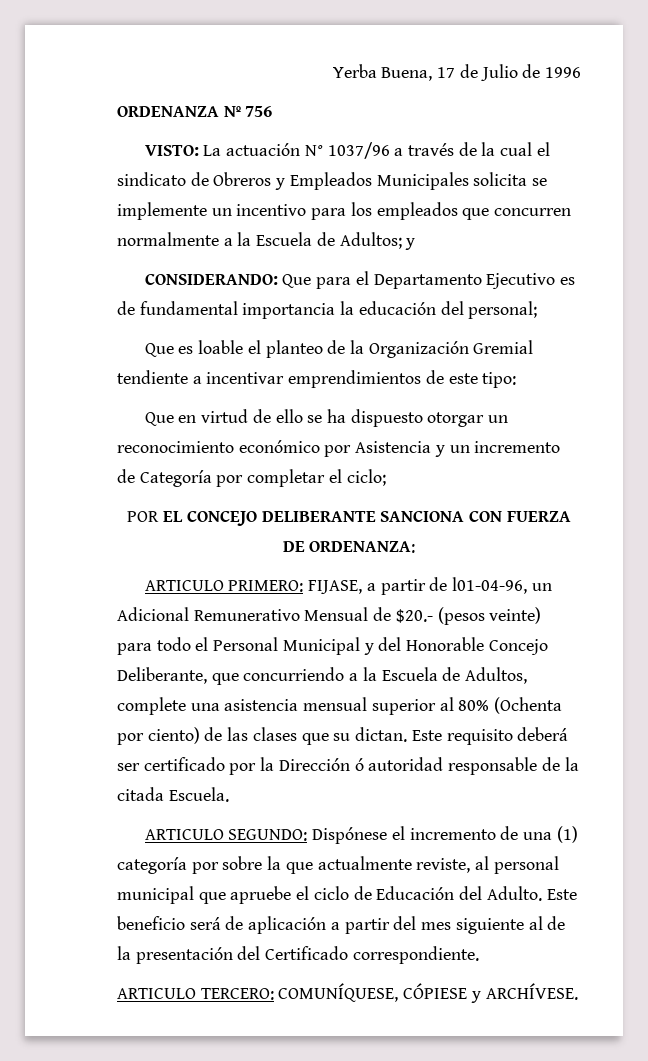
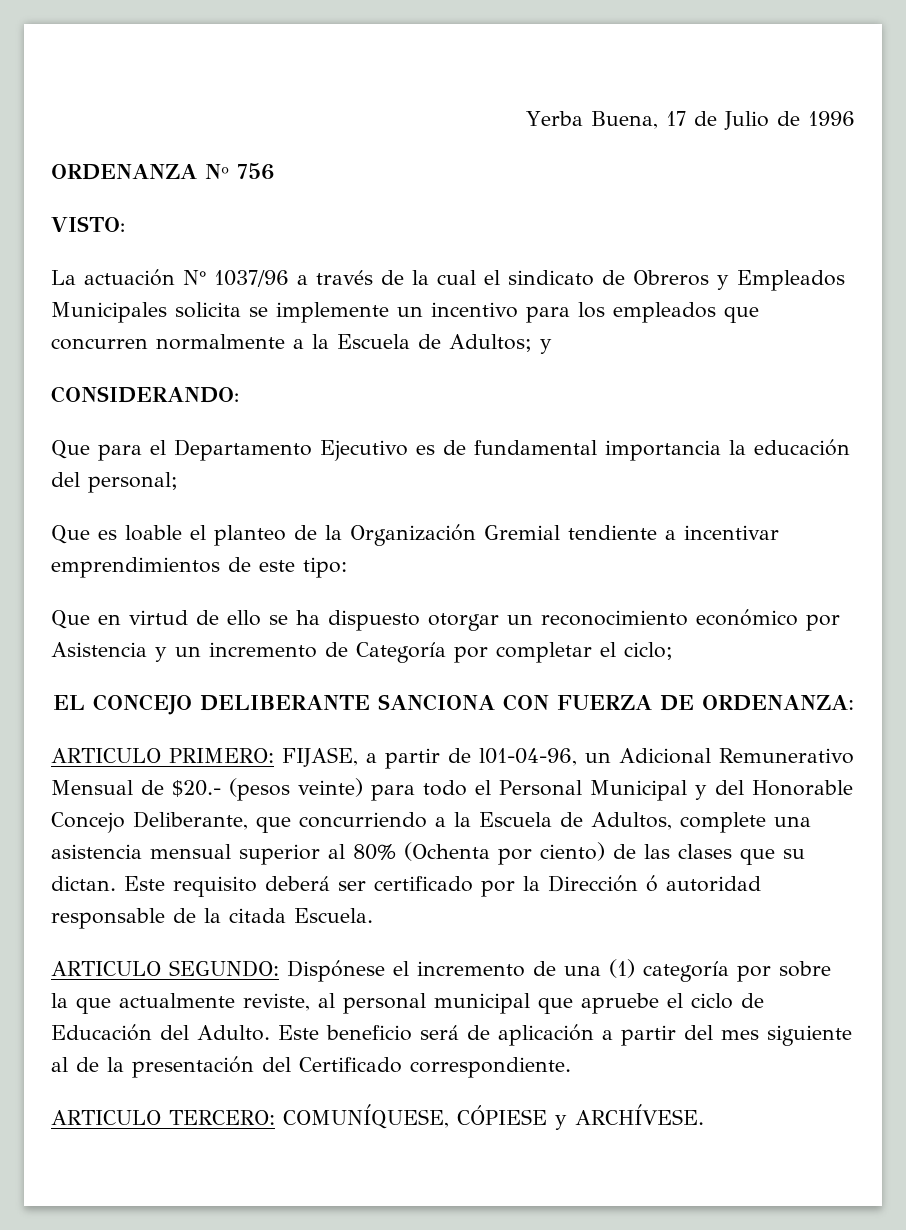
- VISTO: La actuación N° 1037/96 a través de la cual el sindicato de Obreros y Empleados Municipales solicita se implemente un incentivo para los empleados que concurren normalmente a la Escuela de Adultos; y
+ VISTO:
+ La actuación N° 1037/96 a través de la cual el sindicato de Obreros y Empleados Municipales solicita se implemente un incentivo para los empleados que concurren normalmente a la Escuela de Adultos; y
- CONSIDERANDO: Que para el Departamento Ejecutivo es de fundamental importancia la educación del personal;
+ CONSIDERANDO:
+ Que para el Departamento Ejecutivo es de fundamental importancia la educación del personal;
- POR EL CONCEJO DELIBERANTE SANCIONA CON FUERZA DE ORDENANZA:
+ EL CONCEJO DELIBERANTE SANCIONA CON FUERZA DE ORDENANZA:

